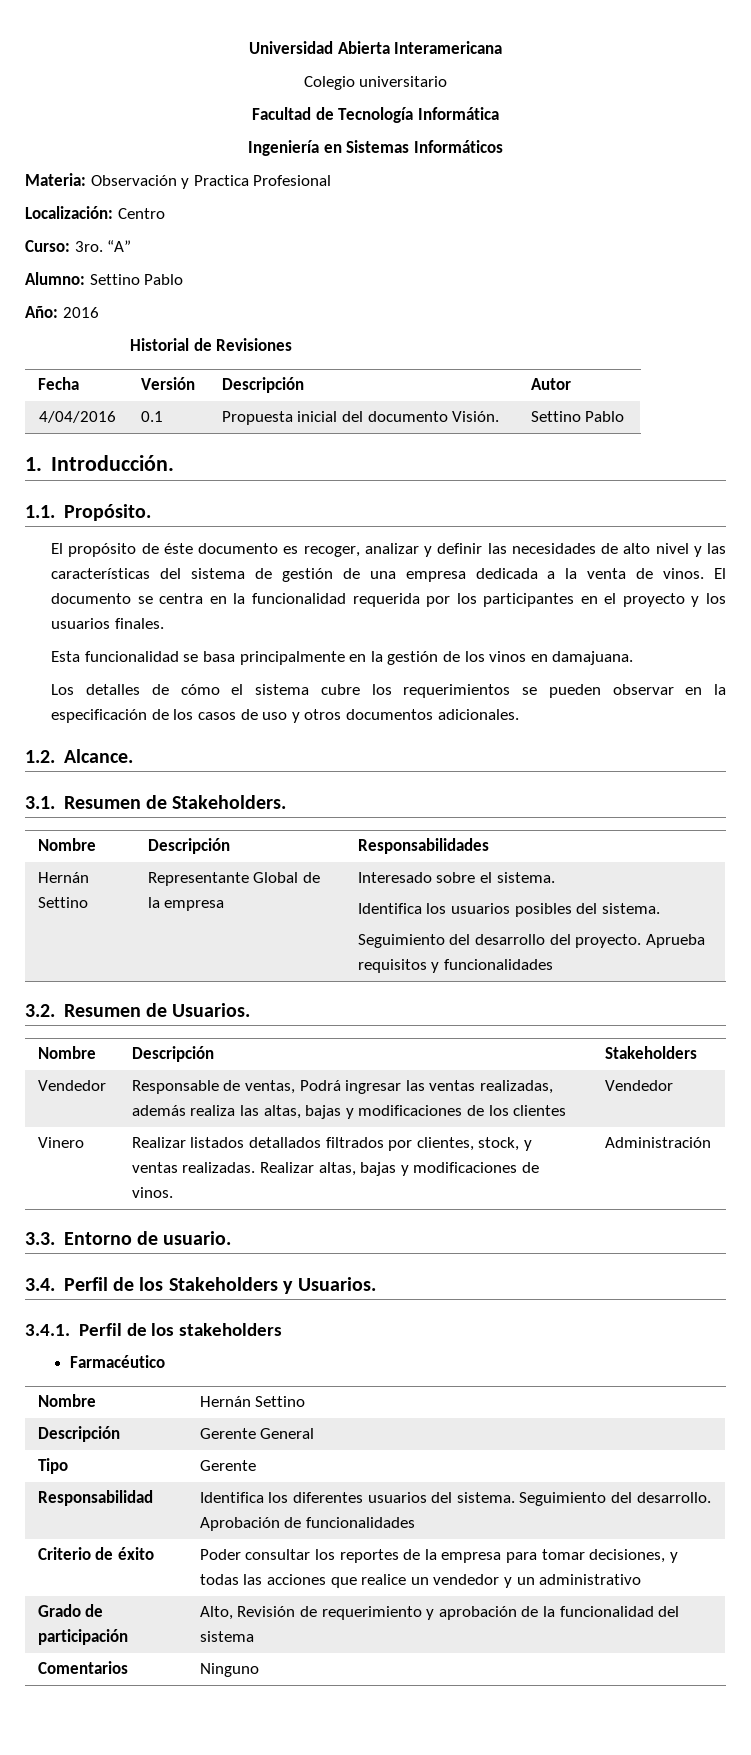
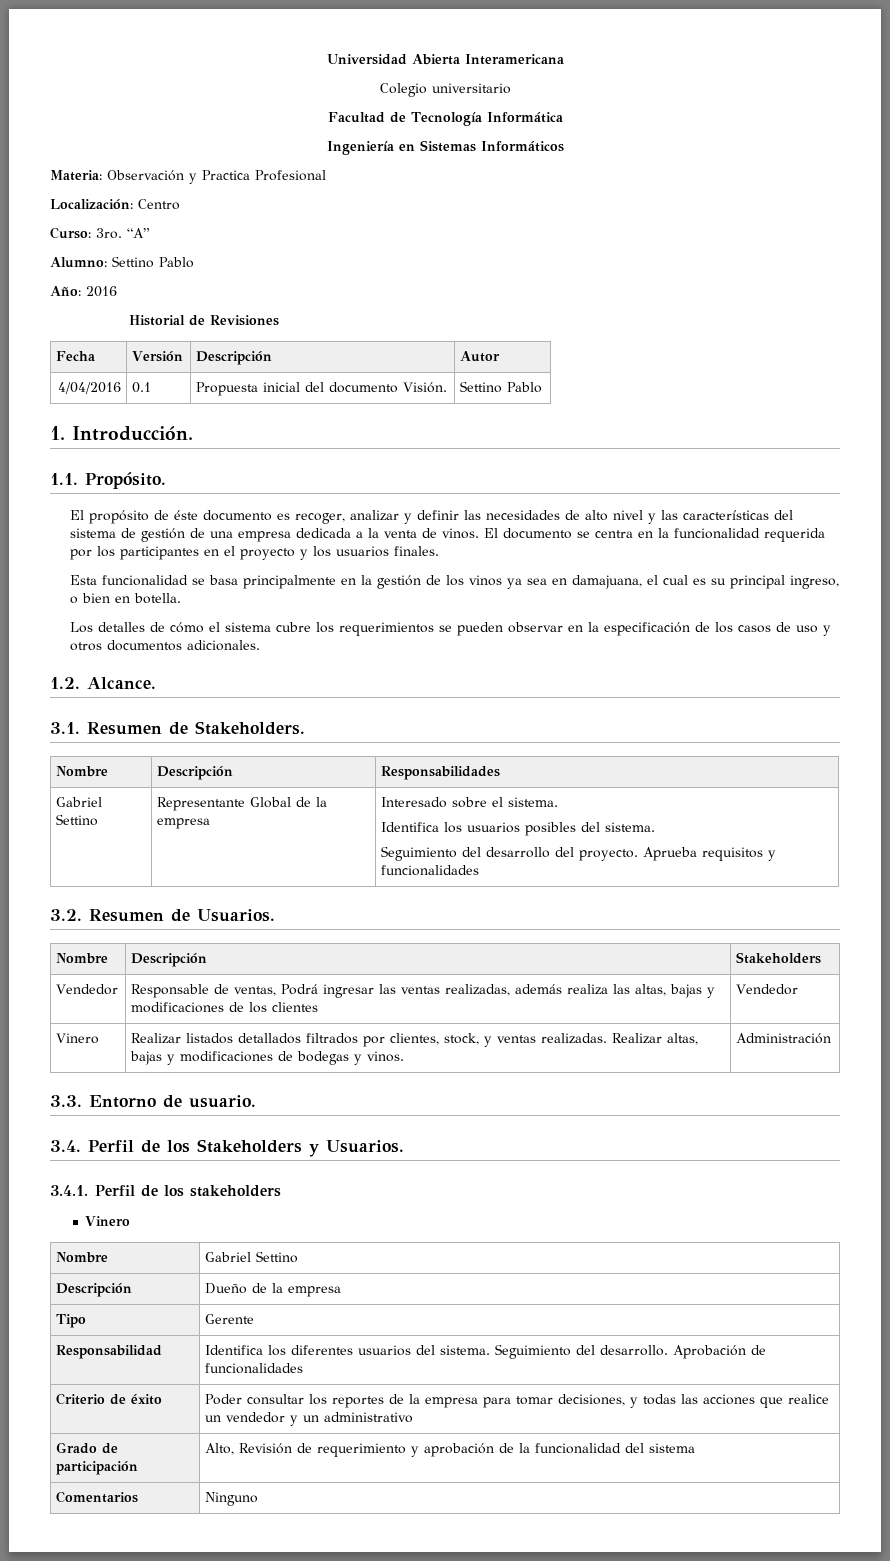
- Esta funcionalidad se basa principalmente en la gestión de los vinos en damajuana.
+ Esta funcionalidad se basa principalmente en la gestión de los vinos ya sea en damajuana, el cual es su principal ingreso, o bien en botella.
- Hernán Settino | Representante Global de la empresa | Interesado sobre el sistema.
+ Gabriel Settino | Representante Global de la empresa | Interesado sobre el sistema.
- Vinero | Realizar listados detallados filtrados por clientes, stock, y ventas realizadas. Realizar altas, bajas y modificaciones de vinos. | Administración
+ Vinero | Realizar listados detallados filtrados por clientes, stock, y ventas realizadas. Realizar altas, bajas y modificaciones de bodegas y vinos. | Administración
  3.4.1. Perfil de los stakeholders
- Farmacéutico
- Nombre | Hernán Settino
+ Vinero
+ Nombre | Gabriel Settino
- Descripción | Gerente General
+ Descripción | Dueño de la empresa

